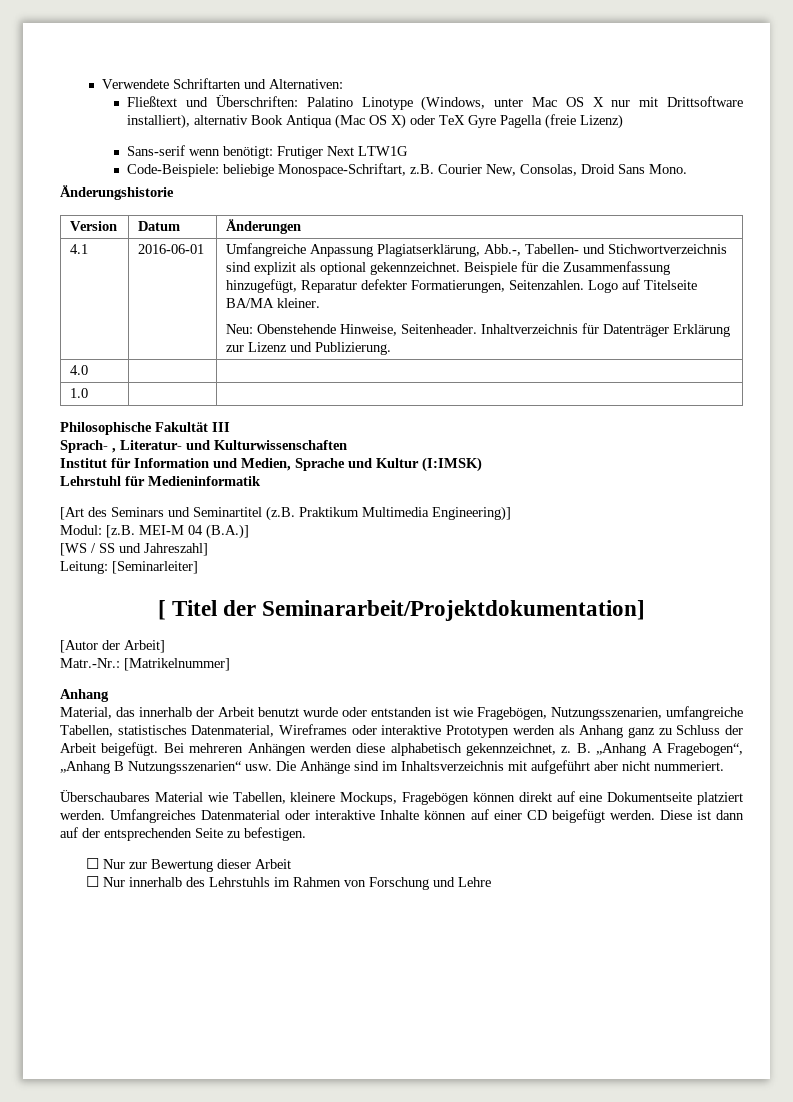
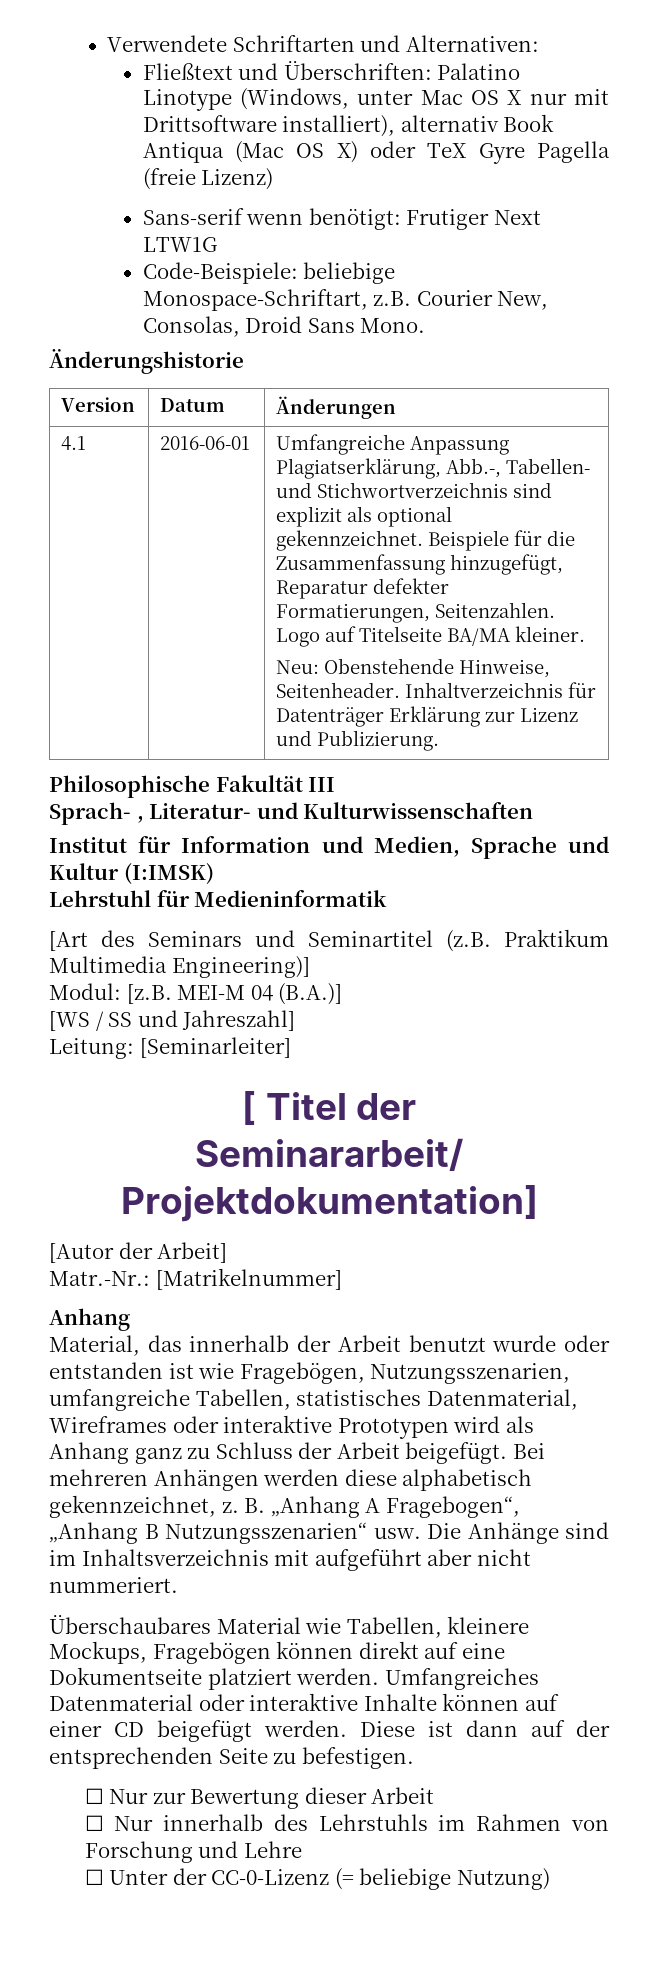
- 4.0 | |
- 1.0 | |
- Material, das innerhalb der Arbeit benutzt wurde oder entstanden ist wie Fragebögen, Nutzungsszenarien, umfangreiche Tabellen, statistisches Datenmaterial, Wireframes oder interaktive Prototypen werden als Anhang ganz zu Schluss der Arbeit beigefügt.
+ Material, das innerhalb der Arbeit benutzt wurde oder entstanden ist wie Fragebögen, Nutzungsszenarien, umfangreiche Tabellen, statistisches Datenmaterial, Wireframes oder interaktive Prototypen wird als Anhang ganz zu Schluss der Arbeit beigefügt.
+ ☐ Unter der CC-0-Lizenz (= beliebige Nutzung)

